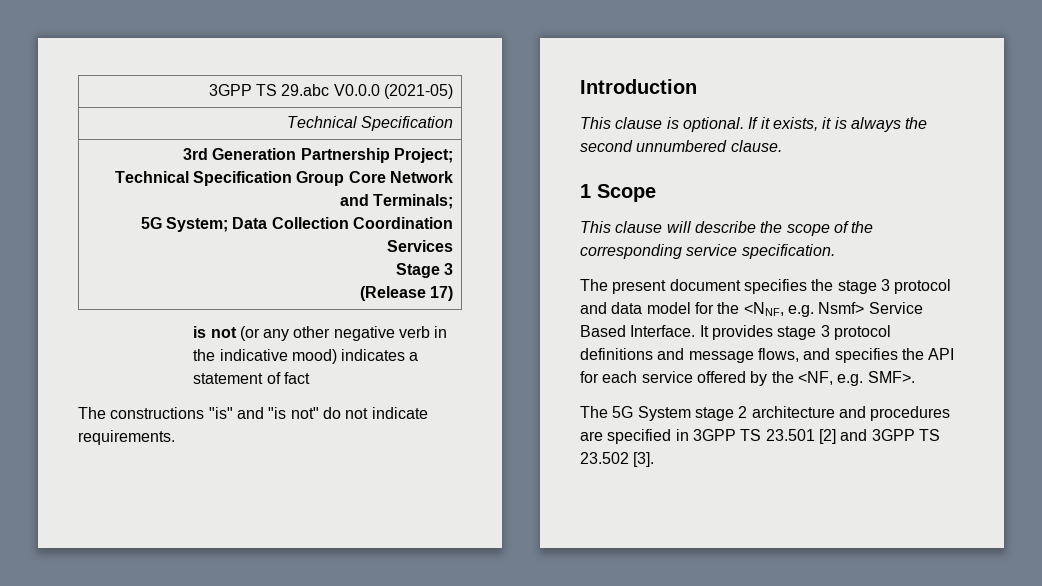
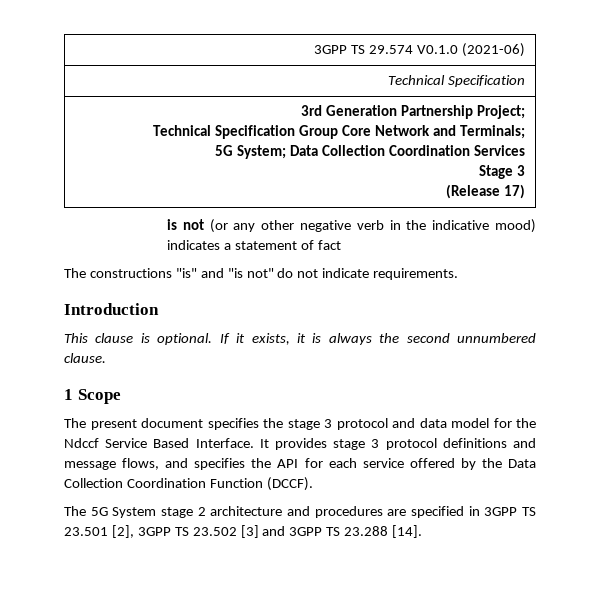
- 3GPP TS 29.abc V0.0.0 (2021-05)
+ 3GPP TS 29.574 V0.1.0 (2021-06)
- This clause will describe the scope of the corresponding service specification.
- The present document specifies the stage 3 protocol and data model for the <NNF, e.g. Nsmf> Service Based Interface.
+ The present document specifies the stage 3 protocol and data model for the Ndccf Service Based Interface.
- It provides stage 3 protocol definitions and message flows, and specifies the API for each service offered by the <NF, e.g. SMF>.
+ It provides stage 3 protocol definitions and message flows, and specifies the API for each service offered by the Data Collection Coordination Function (DCCF).
- The 5G System stage 2 architecture and procedures are specified in 3GPP TS 23.501 [2] and 3GPP TS 23.502 [3].
+ The 5G System stage 2 architecture and procedures are specified in 3GPP TS 23.501 [2], 3GPP TS 23.502 [3] and 3GPP TS 23.288 [14].

